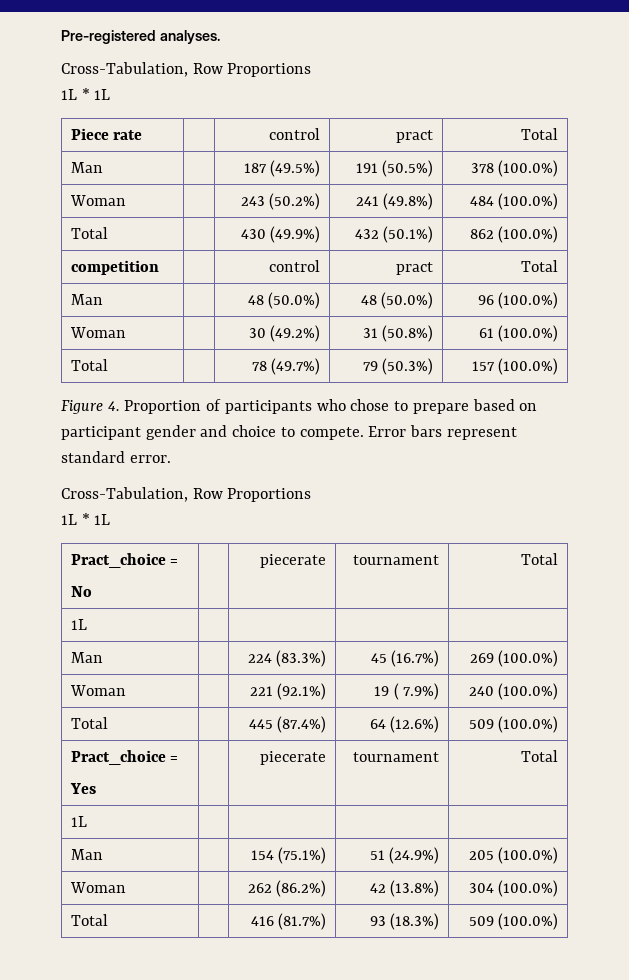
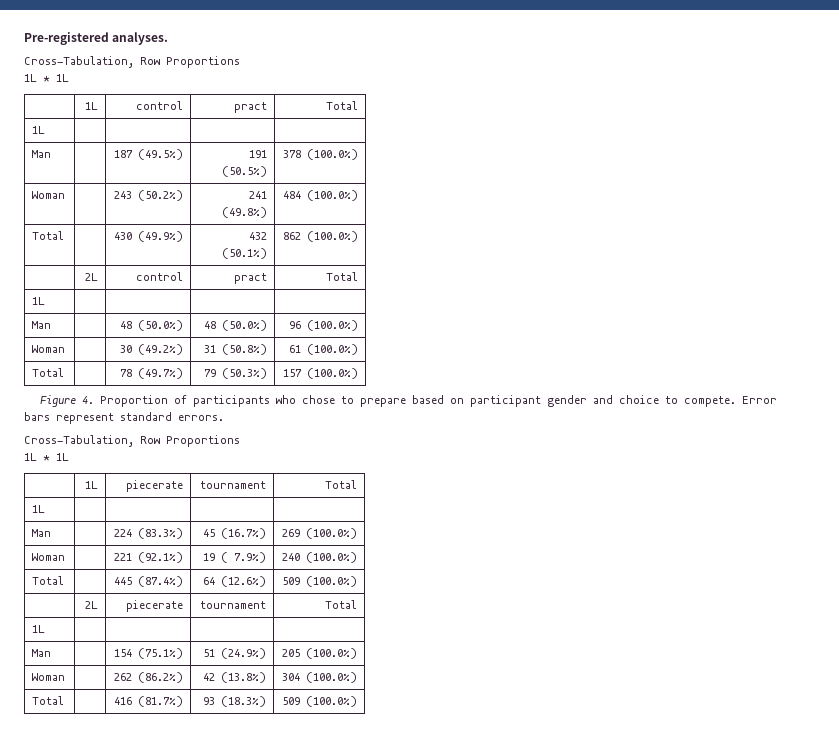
- Piece rate | | control | pract | Total
+ | 1L | control | pract | Total
+ 1L | | | |
- competition | | control | pract | Total
+ | 2L | control | pract | Total
+ 1L | | | |
- Error bars represent standard error.
+ Error bars represent standard errors.
  Cross-Tabulation, Row Proportions
  1L * 1L
- Pract_choice =
- No | | piecerate | tournament | Total
+ | 1L | piecerate | tournament | Total
  Total | | 445 (87.4%) | 64 (12.6%) | 509 (100.0%)
- Pract_choice =
- Yes | | piecerate | tournament | Total
+ | 2L | piecerate | tournament | Total

